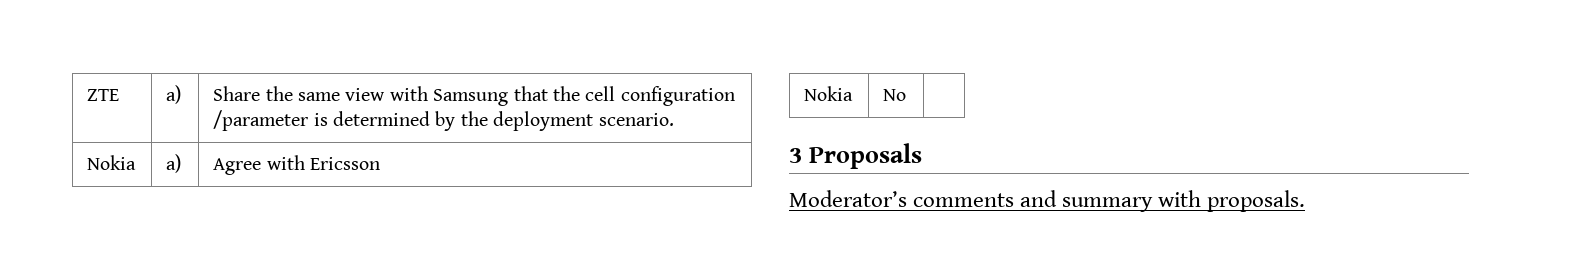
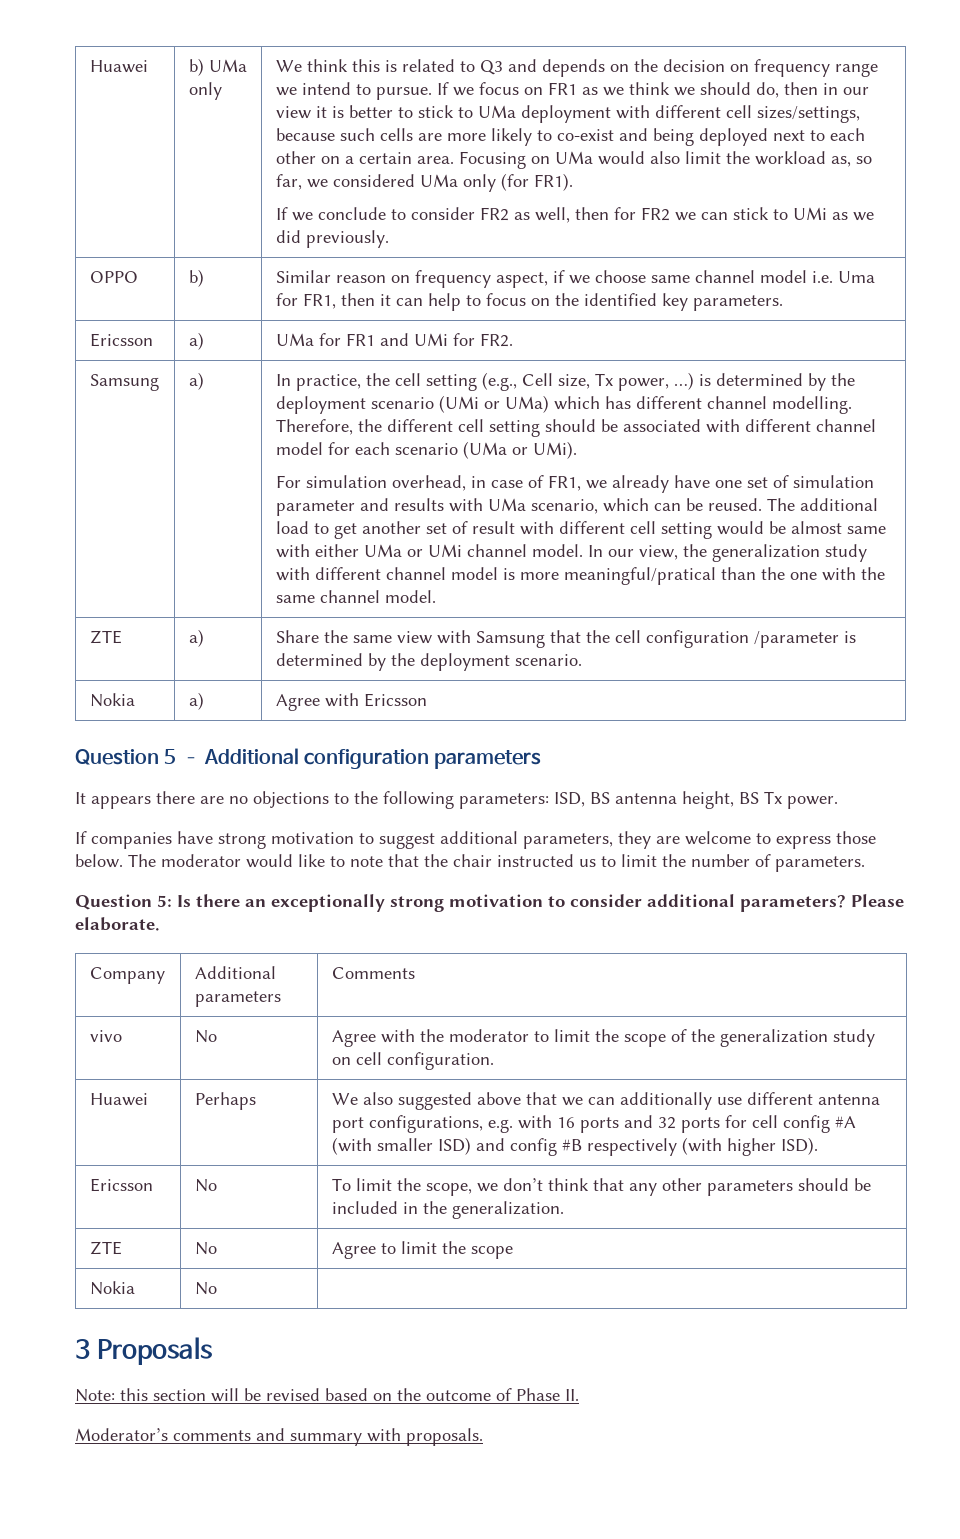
+ Huawei | b) UMa only | We think this is related to Q3 and depends on the decision on frequency range we intend to pursue. If we focus on FR1 as we think we should do, then in our view it is better to stick to UMa deployment with different cell sizes/settings, because such cells are more likely to co-exist and being deployed next to each other on a certain area. Focusing on UMa would also limit the workload as, so far, we considered UMa only (for FR1).
+ If we conclude to consider FR2 as well, then for FR2 we can stick to UMi as we did previously.
+ OPPO | b) | Similar reason on frequency aspect, if we choose same channel model i.e. Uma for FR1, then it can help to focus on the identified key parameters.
+ Ericsson | a) | UMa for FR1 and UMi for FR2.
+ Samsung | a) | In practice, the cell setting (e.g., Cell size, Tx power, …) is determined by the deployment scenario (UMi or UMa) which has different channel modelling. Therefore, the different cell setting should be associated with different channel model for each scenario (UMa or UMi).
+ For simulation overhead, in case of FR1, we already have one set of simulation parameter and results with UMa scenario, which can be reused. The additional load to get another set of result with different cell setting would be almost same with either UMa or UMi channel model. In our view, the generalization study with different channel model is more meaningful/pratical than the one with the same channel model.
+ Question 5 – Additional configuration parameters
+ It appears there are no objections to the following parameters: ISD, BS antenna height, BS Tx power.
+ If companies have strong motivation to suggest additional parameters, they are welcome to express those below. The moderator would like to note that the chair instructed us to limit the number of parameters.
+ Question 5: Is there an exceptionally strong motivation to consider additional parameters? Please elaborate.
+ Company | Additional parameters | Comments
+ vivo | No | Agree with the moderator to limit the scope of the generalization study on cell configuration.
+ Huawei | Perhaps | We also suggested above that we can additionally use different antenna port configurations, e.g. with 16 ports and 32 ports for cell config #A (with smaller ISD) and config #B respectively (with higher ISD).
+ Ericsson | No | To limit the scope, we don’t think that any other parameters should be included in the generalization.
+ ZTE | No | Agree to limit the scope
  Nokia | No |
  3 Proposals
+ Note: this section will be revised based on the outcome of Phase II.

